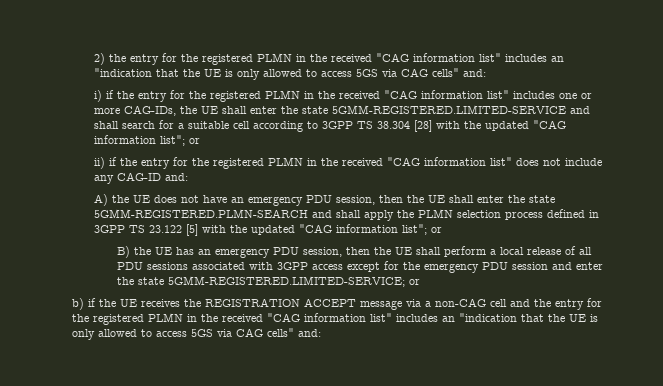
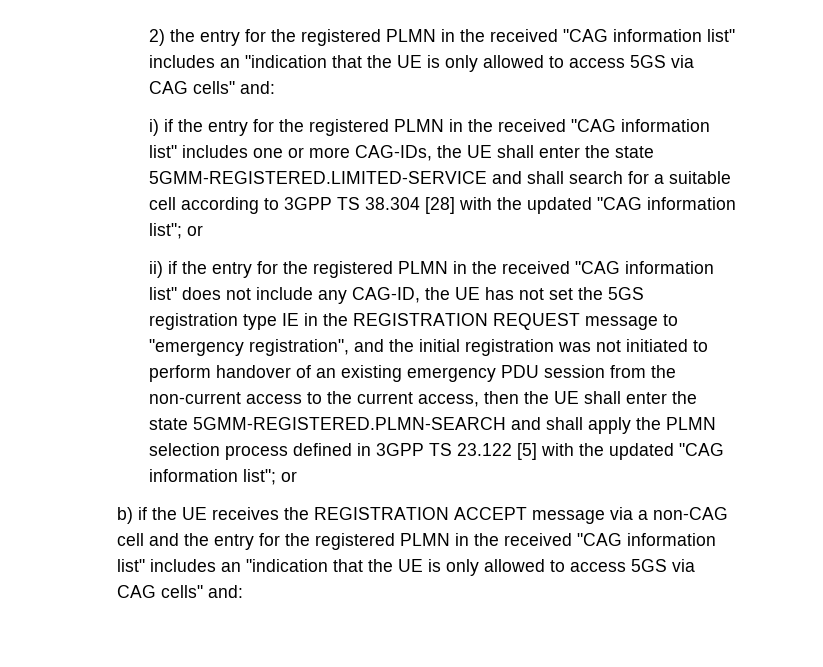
- ii) if the entry for the registered PLMN in the received "CAG information list" does not include any CAG-ID and:
- A) the UE does not have an emergency PDU session, then the UE shall enter the state 5GMM-REGISTERED.PLMN-SEARCH and shall apply the PLMN selection process defined in 3GPP TS 23.122 [5] with the updated "CAG information list"; or
+ ii) if the entry for the registered PLMN in the received "CAG information list" does not include any CAG-ID, the UE has not set the 5GS registration type IE in the REGISTRATION REQUEST message to "emergency registration", and the initial registration was not initiated to perform handover of an existing emergency PDU session from the non-current access to the current access, then the UE shall enter the state 5GMM-REGISTERED.PLMN-SEARCH and shall apply the PLMN selection process defined in 3GPP TS 23.122 [5] with the updated "CAG information list"; or
- B) the UE has an emergency PDU session, then the UE shall perform a local release of all PDU sessions associated with 3GPP access except for the emergency PDU session and enter the state 5GMM-REGISTERED.LIMITED-SERVICE; or

